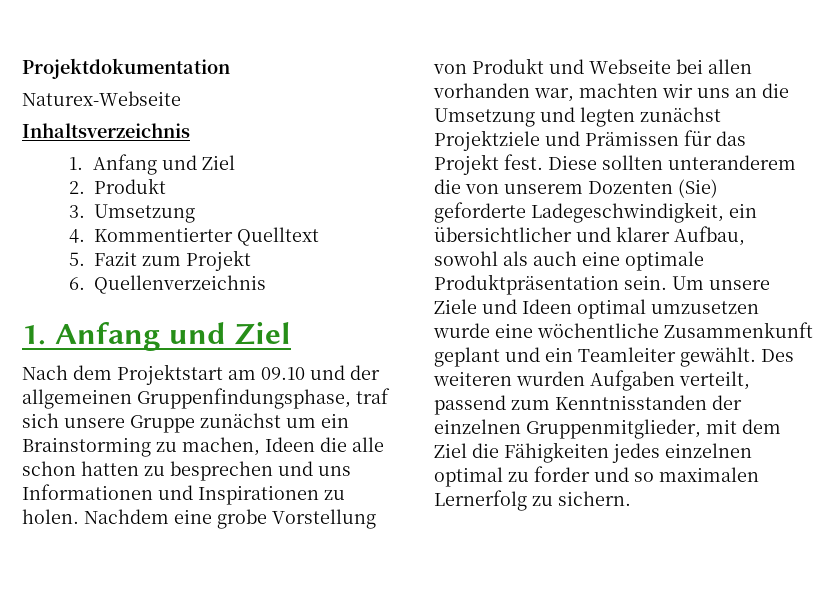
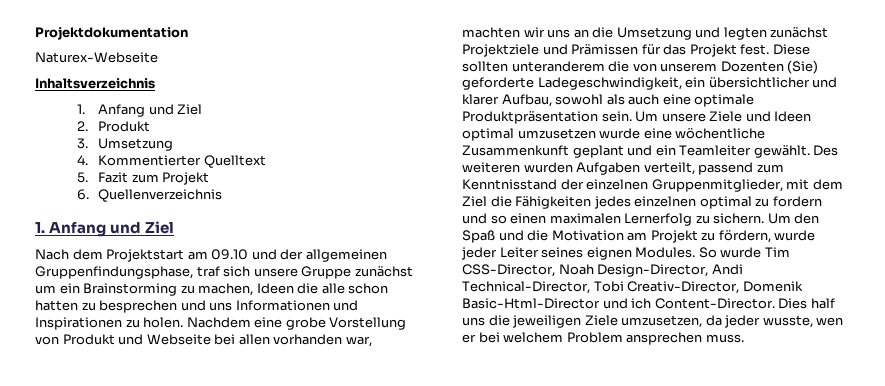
- Des weiteren wurden Aufgaben verteilt, passend zum Kenntnisstanden der einzelnen Gruppenmitglieder, mit dem Ziel die Fähigkeiten jedes einzelnen optimal zu forder und so maximalen Lernerfolg zu sichern.
+ Des weiteren wurden Aufgaben verteilt, passend zum Kenntnisstand der einzelnen Gruppenmitglieder, mit dem Ziel die Fähigkeiten jedes einzelnen optimal zu fordern und so einen maximalen Lernerfolg zu sichern.
+ Um den Spaß und die Motivation am Projekt zu fördern, wurde jeder Leiter seines eignen Modules. So wurde Tim CSS-Director, Noah Design-Director, Andi Technical-Director, Tobi Creativ-Director, Domenik Basic-Html-Director und ich Content-Director. Dies half uns die jeweiligen Ziele umzusetzen, da jeder wusste, wen er bei welchem Problem ansprechen muss.

